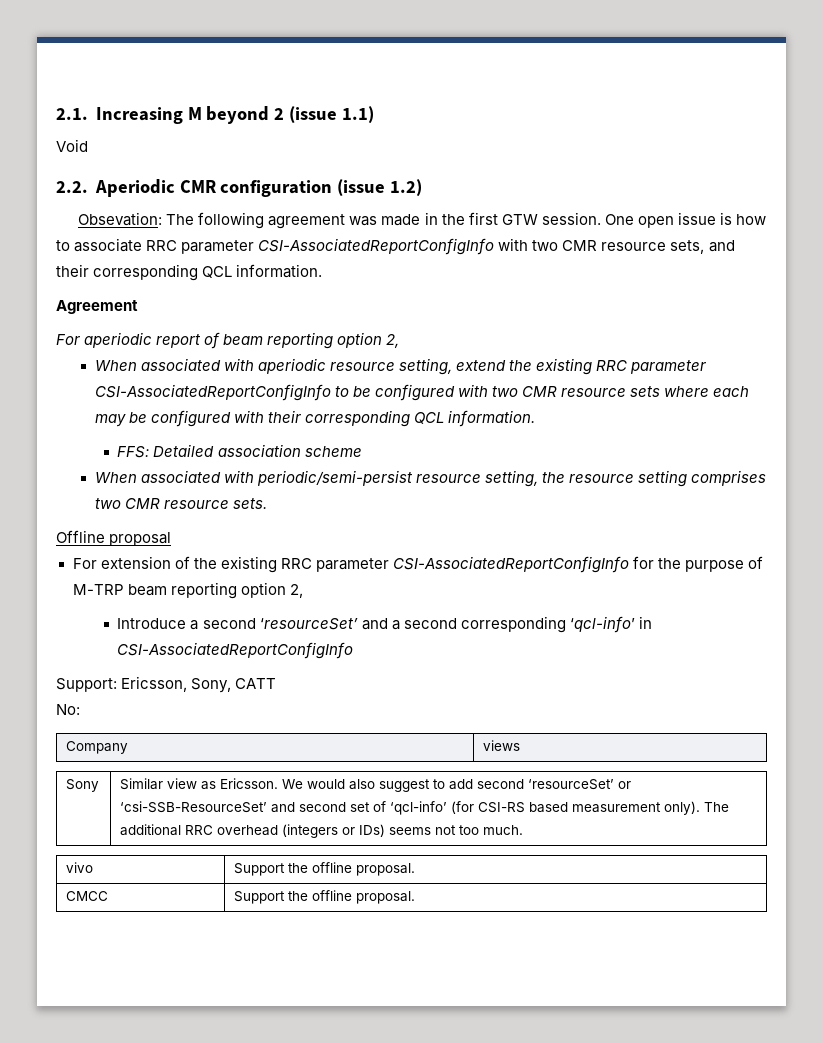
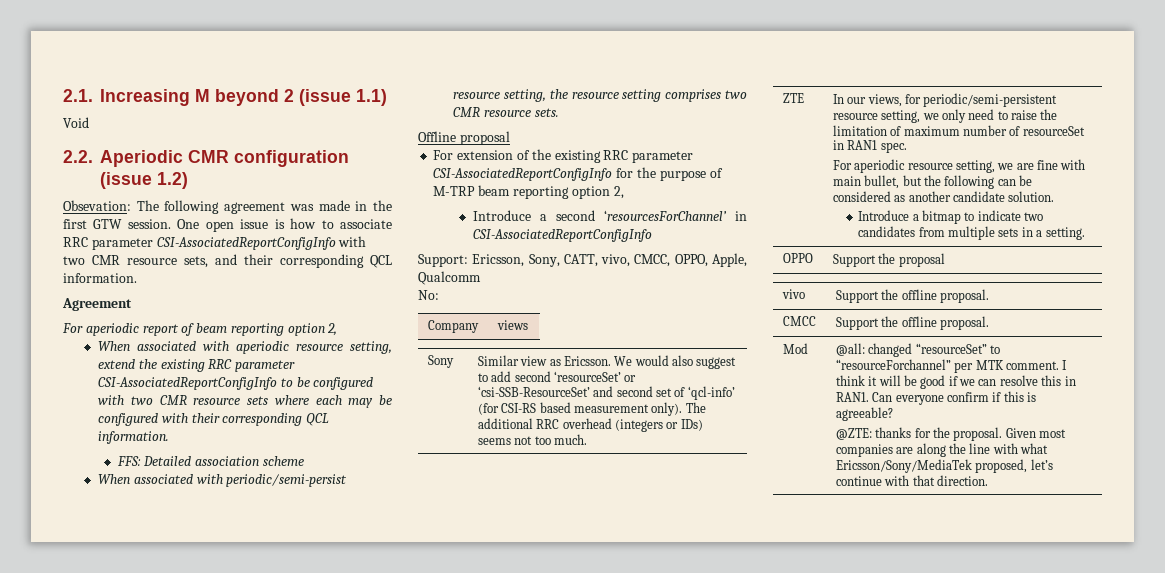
- Introduce a second ‘resourceSet’ and a second corresponding ‘qcl-info’ in CSI-AssociatedReportConfigInfo
+ Introduce a second ‘resourcesForChannel’ in CSI-AssociatedReportConfigInfo
- Support: Ericsson, Sony, CATT
+ Support: Ericsson, Sony, CATT, vivo, CMCC, OPPO, Apple, Qualcomm
+ ZTE | In our views, for periodic/semi-persistent resource setting, we only need to raise the limitation of maximum number of resourceSet in RAN1 spec.
+ For aperiodic resource setting, we are fine with main bullet, but the following can be considered as another candidate solution.
+ Introduce a bitmap to indicate two candidates from multiple sets in a setting.
+ OPPO | Support the proposal
+ Mod | @all: changed “resourceSet” to “resourceForchannel” per MTK comment. I think it will be good if we can resolve this in RAN1. Can everyone confirm if this is agreeable?
+ @ZTE: thanks for the proposal. Given most companies are along the line with what Ericsson/Sony/MediaTek proposed, let’s continue with that direction.

